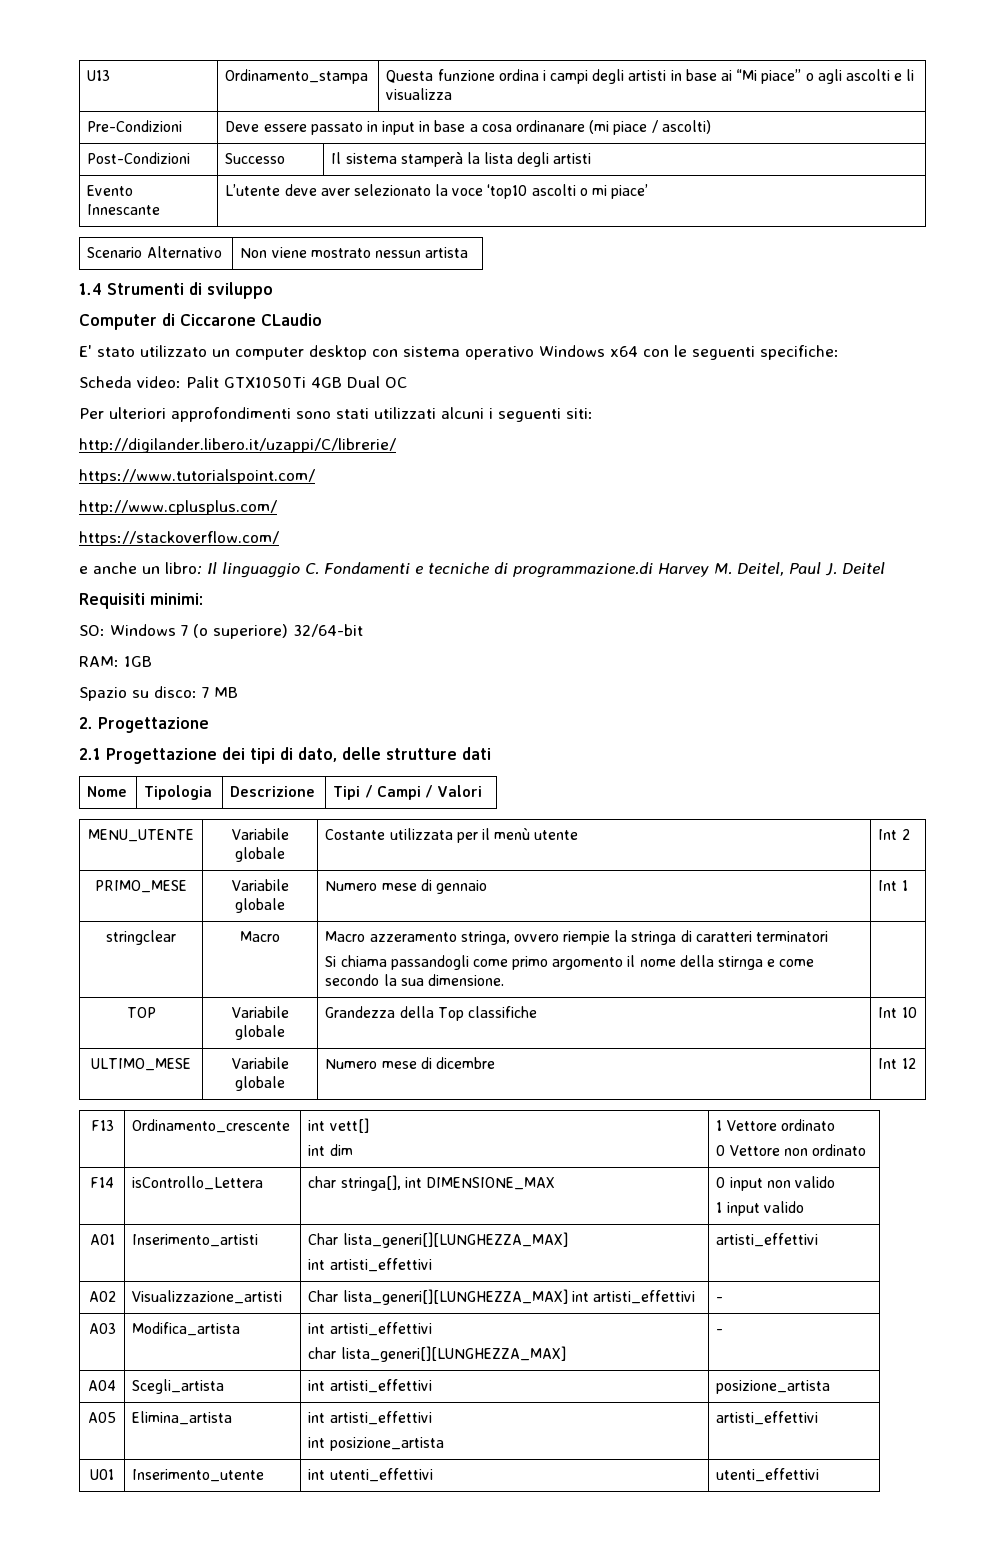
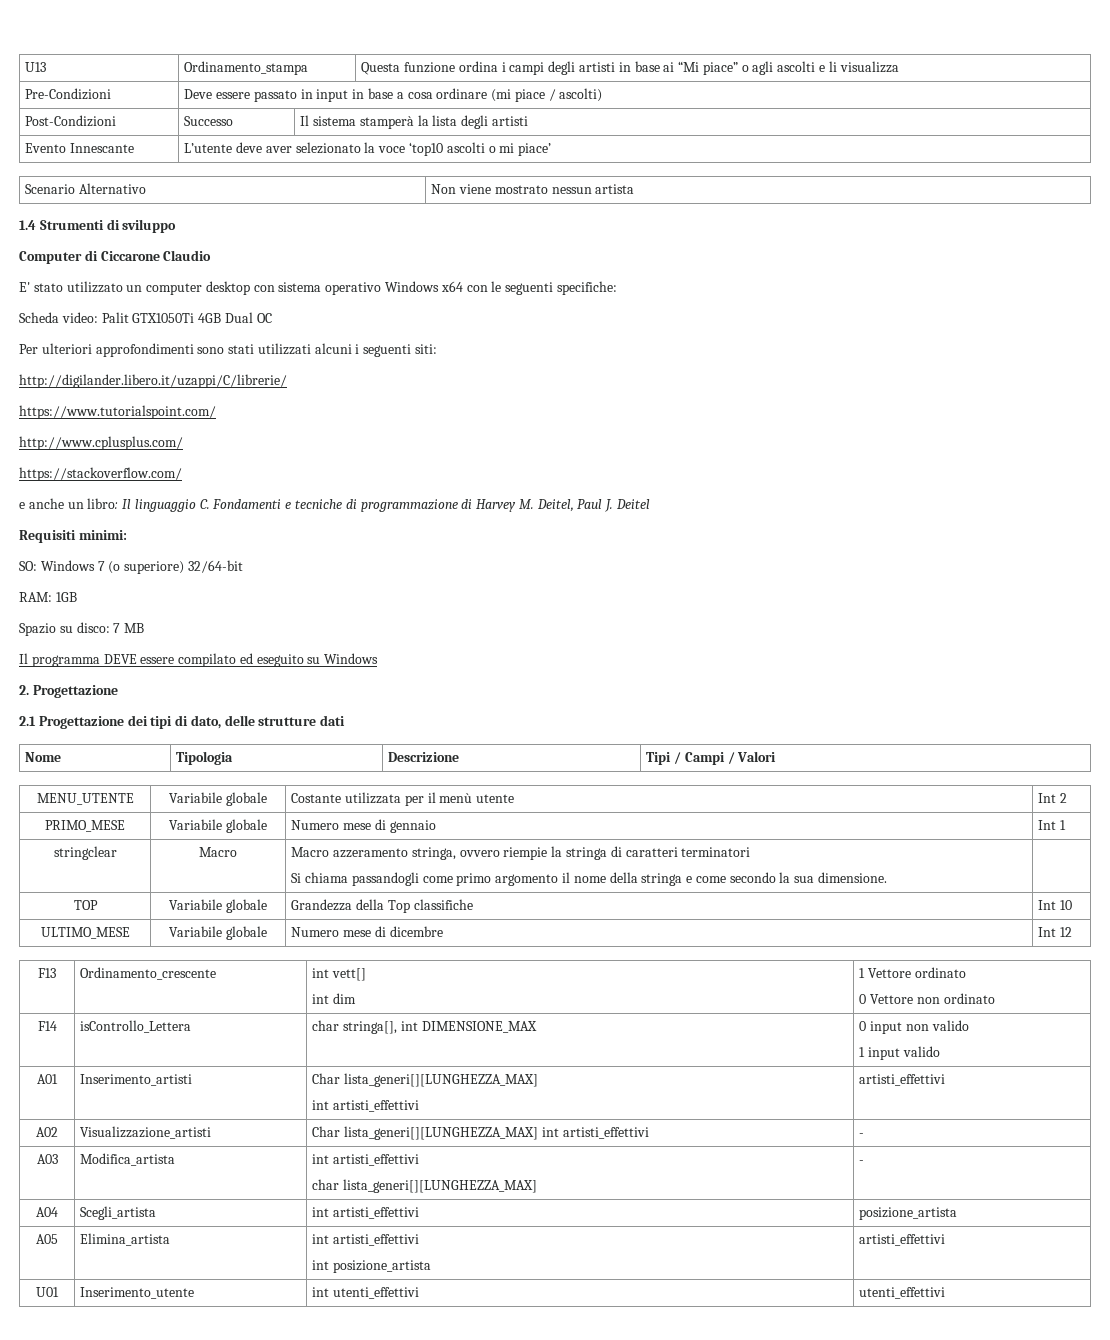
- Pre-Condizioni | Deve essere passato in input in base a cosa ordinanare (mi piace / ascolti)
+ Pre-Condizioni | Deve essere passato in input in base a cosa ordinare (mi piace / ascolti)
- Computer di Ciccarone CLaudio
+ Computer di Ciccarone Claudio
- e anche un libro: Il linguaggio C. Fondamenti e tecniche di programmazione.di Harvey M. Deitel, Paul J. Deitel
+ e anche un libro: Il linguaggio C. Fondamenti e tecniche di programmazione di Harvey M. Deitel, Paul J. Deitel
+ Il programma DEVE essere compilato ed eseguito su Windows
  stringclear | Macro | Macro azzeramento stringa, ovvero riempie la stringa di caratteri terminatori
- Si chiama passandogli come primo argomento il nome della stirnga e come secondo la sua dimensione. |
+ Si chiama passandogli come primo argomento il nome della stringa e come secondo la sua dimensione. |

